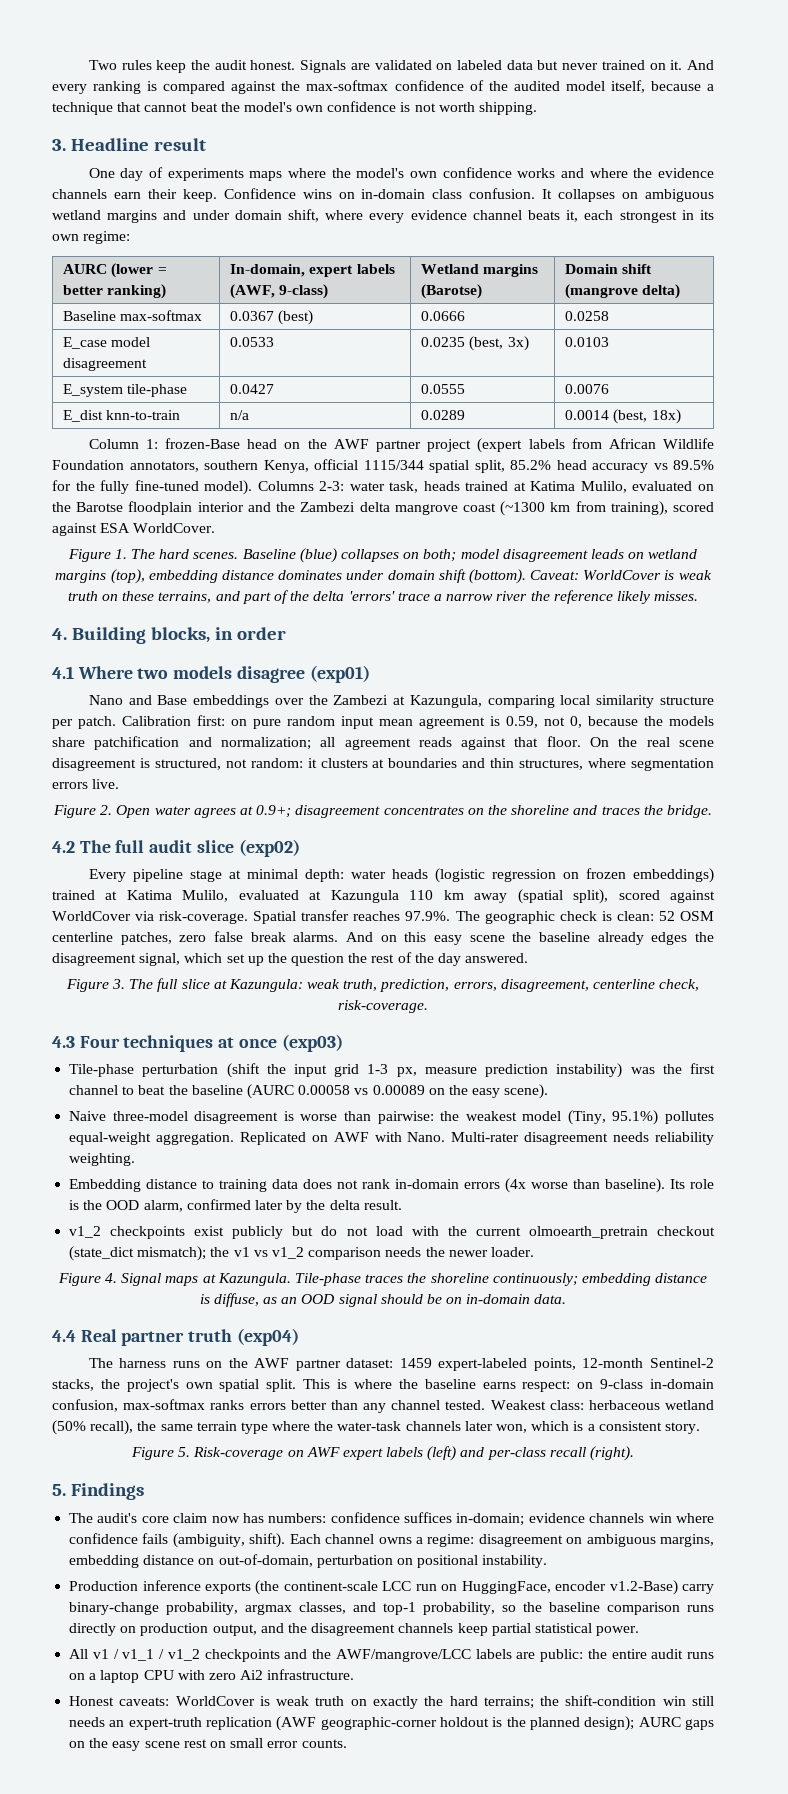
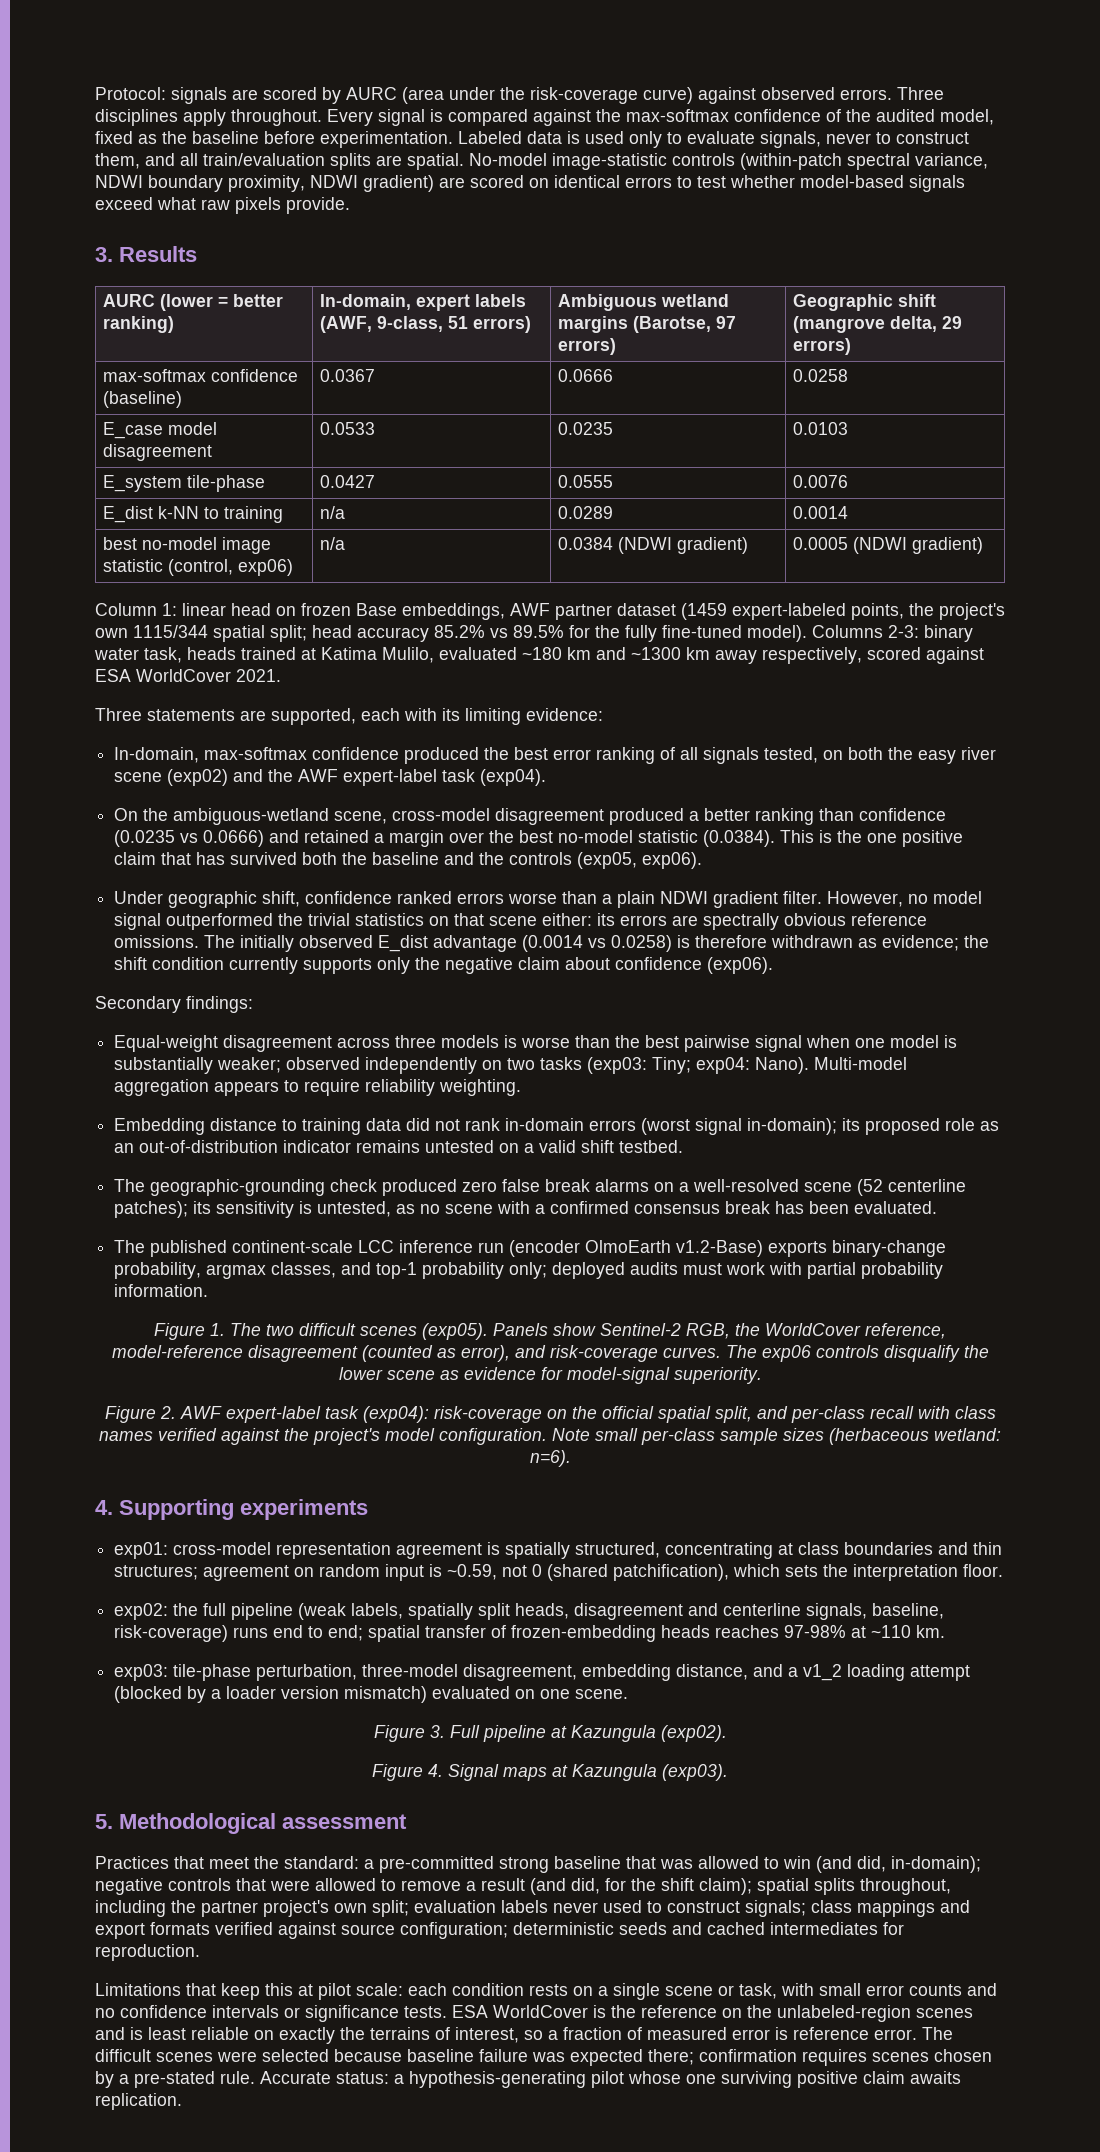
- Two rules keep the audit honest. Signals are validated on labeled data but never trained on it. And every ranking is compared against the max-softmax confidence of the audited model itself, because a technique that cannot beat the model's own confidence is not worth shipping.
- 3. Headline result
- One day of experiments maps where the model's own confidence works and where the evidence channels earn their keep. Confidence wins on in-domain class confusion. It collapses on ambiguous wetland margins and under domain shift, where every evidence channel beats it, each strongest in its own regime:
+ Protocol: signals are scored by AURC (area under the risk-coverage curve) against observed errors. Three disciplines apply throughout. Every signal is compared against the max-softmax confidence of the audited model, fixed as the baseline before experimentation. Labeled data is used only to evaluate signals, never to construct them, and all train/evaluation splits are spatial. No-model image-statistic controls (within-patch spectral variance, NDWI boundary proximity, NDWI gradient) are scored on identical errors to test whether model-based signals exceed what raw pixels provide.
+ 3. Results
- AURC (lower = better ranking) | In-domain, expert labels (AWF, 9-class) | Wetland margins (Barotse) | Domain shift (mangrove delta)
- Baseline max-softmax | 0.0367 (best) | 0.0666 | 0.0258
+ AURC (lower = better ranking) | In-domain, expert labels (AWF, 9-class, 51 errors) | Ambiguous wetland margins (Barotse, 97 errors) | Geographic shift (mangrove delta, 29 errors)
+ max-softmax confidence (baseline) | 0.0367 | 0.0666 | 0.0258
- E_case model disagreement | 0.0533 | 0.0235 (best, 3x) | 0.0103
+ E_case model disagreement | 0.0533 | 0.0235 | 0.0103
- E_dist knn-to-train | n/a | 0.0289 | 0.0014 (best, 18x)
+ E_dist k-NN to training | n/a | 0.0289 | 0.0014
+ best no-model image statistic (control, exp06) | n/a | 0.0384 (NDWI gradient) | 0.0005 (NDWI gradient)
- Column 1: frozen-Base head on the AWF partner project (expert labels from African Wildlife Foundation annotators, southern Kenya, official 1115/344 spatial split, 85.2% head accuracy vs 89.5% for the fully fine-tuned model).
+ Column 1: linear head on frozen Base embeddings, AWF partner dataset (1459 expert-labeled points, the project's own 1115/344 spatial split; head accuracy 85.2% vs 89.5% for the fully fine-tuned model).
- Columns 2-3: water task, heads trained at Katima Mulilo, evaluated on the Barotse floodplain interior and the Zambezi delta mangrove coast (~1300 km from training), scored against ESA WorldCover.
- Figure 1. The hard scenes. Baseline (blue) collapses on both; model disagreement leads on wetland margins (top), embedding distance dominates under domain shift (bottom). Caveat: WorldCover is weak truth on these terrains, and part of the delta 'errors' trace a narrow river the reference likely misses.
- 4. Building blocks, in order
- 4.1 Where two models disagree (exp01)
- Nano and Base embeddings over the Zambezi at Kazungula, comparing local similarity structure per patch. Calibration first: on pure random input mean agreement is 0.59, not 0, because the models share patchification and normalization; all agreement reads against that floor. On the real scene disagreement is structured, not random: it clusters at boundaries and thin structures, where segmentation errors live.
- Figure 2. Open water agrees at 0.9+; disagreement concentrates on the shoreline and traces the bridge.
- 4.2 The full audit slice (exp02)
- Every pipeline stage at minimal depth: water heads (logistic regression on frozen embeddings) trained at Katima Mulilo, evaluated at Kazungula 110 km away (spatial split), scored against WorldCover via risk-coverage. Spatial transfer reaches 97.9%. The geographic check is clean: 52 OSM centerline patches, zero false break alarms. And on this easy scene the baseline already edges the disagreement signal, which set up the question the rest of the day answered.
- Figure 3. The full slice at Kazungula: weak truth, prediction, errors, disagreement, centerline check, risk-coverage.
- 4.3 Four techniques at once (exp03)
- Tile-phase perturbation (shift the input grid 1-3 px, measure prediction instability) was the first channel to beat the baseline (AURC 0.00058 vs 0.00089 on the easy scene).
- Naive three-model disagreement is worse than pairwise: the weakest model (Tiny, 95.1%) pollutes equal-weight aggregation. Replicated on AWF with Nano. Multi-rater disagreement needs reliability weighting.
+ Columns 2-3: binary water task, heads trained at Katima Mulilo, evaluated ~180 km and ~1300 km away respectively, scored against ESA WorldCover 2021.
+ Three statements are supported, each with its limiting evidence:
+ In-domain, max-softmax confidence produced the best error ranking of all signals tested, on both the easy river scene (exp02) and the AWF expert-label task (exp04).
+ On the ambiguous-wetland scene, cross-model disagreement produced a better ranking than confidence (0.0235 vs 0.0666) and retained a margin over the best no-model statistic (0.0384). This is the one positive claim that has survived both the baseline and the controls (exp05, exp06).
+ Under geographic shift, confidence ranked errors worse than a plain NDWI gradient filter. However, no model signal outperformed the trivial statistics on that scene either: its errors are spectrally obvious reference omissions. The initially observed E_dist advantage (0.0014 vs 0.0258) is therefore withdrawn as evidence; the shift condition currently supports only the negative claim about confidence (exp06).
+ Secondary findings:
+ Equal-weight disagreement across three models is worse than the best pairwise signal when one model is substantially weaker; observed independently on two tasks (exp03: Tiny; exp04: Nano). Multi-model aggregation appears to require reliability weighting.
- Embedding distance to training data does not rank in-domain errors (4x worse than baseline). Its role is the OOD alarm, confirmed later by the delta result.
- v1_2 checkpoints exist publicly but do not load with the current olmoearth_pretrain checkout (state_dict mismatch); the v1 vs v1_2 comparison needs the newer loader.
+ Embedding distance to training data did not rank in-domain errors (worst signal in-domain); its proposed role as an out-of-distribution indicator remains untested on a valid shift testbed.
+ The geographic-grounding check produced zero false break alarms on a well-resolved scene (52 centerline patches); its sensitivity is untested, as no scene with a confirmed consensus break has been evaluated.
+ The published continent-scale LCC inference run (encoder OlmoEarth v1.2-Base) exports binary-change probability, argmax classes, and top-1 probability only; deployed audits must work with partial probability information.
+ Figure 1. The two difficult scenes (exp05). Panels show Sentinel-2 RGB, the WorldCover reference, model-reference disagreement (counted as error), and risk-coverage curves. The exp06 controls disqualify the lower scene as evidence for model-signal superiority.
+ Figure 2. AWF expert-label task (exp04): risk-coverage on the official spatial split, and per-class recall with class names verified against the project's model configuration. Note small per-class sample sizes (herbaceous wetland: n=6).
+ 4. Supporting experiments
+ exp01: cross-model representation agreement is spatially structured, concentrating at class boundaries and thin structures; agreement on random input is ~0.59, not 0 (shared patchification), which sets the interpretation floor.
+ exp02: the full pipeline (weak labels, spatially split heads, disagreement and centerline signals, baseline, risk-coverage) runs end to end; spatial transfer of frozen-embedding heads reaches 97-98% at ~110 km.
+ exp03: tile-phase perturbation, three-model disagreement, embedding distance, and a v1_2 loading attempt (blocked by a loader version mismatch) evaluated on one scene.
+ Figure 3. Full pipeline at Kazungula (exp02).
- Figure 4. Signal maps at Kazungula. Tile-phase traces the shoreline continuously; embedding distance is diffuse, as an OOD signal should be on in-domain data.
- 4.4 Real partner truth (exp04)
- The harness runs on the AWF partner dataset: 1459 expert-labeled points, 12-month Sentinel-2 stacks, the project's own spatial split. This is where the baseline earns respect: on 9-class in-domain confusion, max-softmax ranks errors better than any channel tested. Weakest class: herbaceous wetland (50% recall), the same terrain type where the water-task channels later won, which is a consistent story.
- Figure 5. Risk-coverage on AWF expert labels (left) and per-class recall (right).
- 5. Findings
- The audit's core claim now has numbers: confidence suffices in-domain; evidence channels win where confidence fails (ambiguity, shift). Each channel owns a regime: disagreement on ambiguous margins, embedding distance on out-of-domain, perturbation on positional instability.
- Production inference exports (the continent-scale LCC run on HuggingFace, encoder v1.2-Base) carry binary-change probability, argmax classes, and top-1 probability, so the baseline comparison runs directly on production output, and the disagreement channels keep partial statistical power.
- All v1 / v1_1 / v1_2 checkpoints and the AWF/mangrove/LCC labels are public: the entire audit runs on a laptop CPU with zero Ai2 infrastructure.
- Honest caveats: WorldCover is weak truth on exactly the hard terrains; the shift-condition win still needs an expert-truth replication (AWF geographic-corner holdout is the planned design); AURC gaps on the easy scene rest on small error counts.
+ Figure 4. Signal maps at Kazungula (exp03).
+ 5. Methodological assessment
+ Practices that meet the standard: a pre-committed strong baseline that was allowed to win (and did, in-domain); negative controls that were allowed to remove a result (and did, for the shift claim); spatial splits throughout, including the partner project's own split; evaluation labels never used to construct signals; class mappings and export formats verified against source configuration; deterministic seeds and cached intermediates for reproduction.
+ Limitations that keep this at pilot scale: each condition rests on a single scene or task, with small error counts and no confidence intervals or significance tests. ESA WorldCover is the reference on the unlabeled-region scenes and is least reliable on exactly the terrains of interest, so a fraction of measured error is reference error. The difficult scenes were selected because baseline failure was expected there; confirmation requires scenes chosen by a pre-stated rule. Accurate status: a hypothesis-generating pilot whose one surviving positive claim awaits replication.

